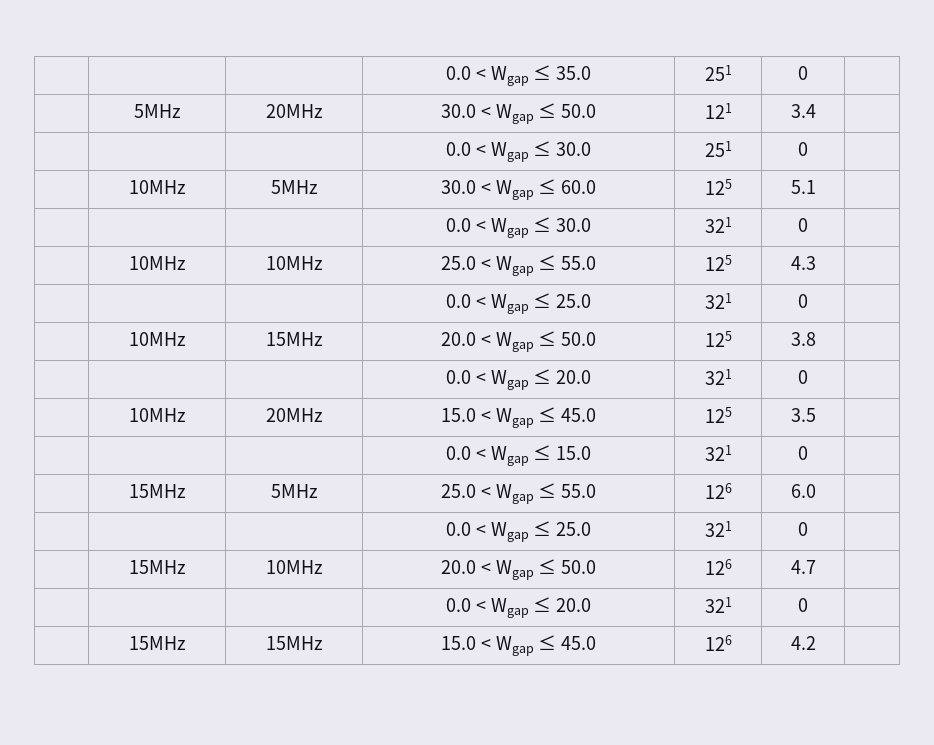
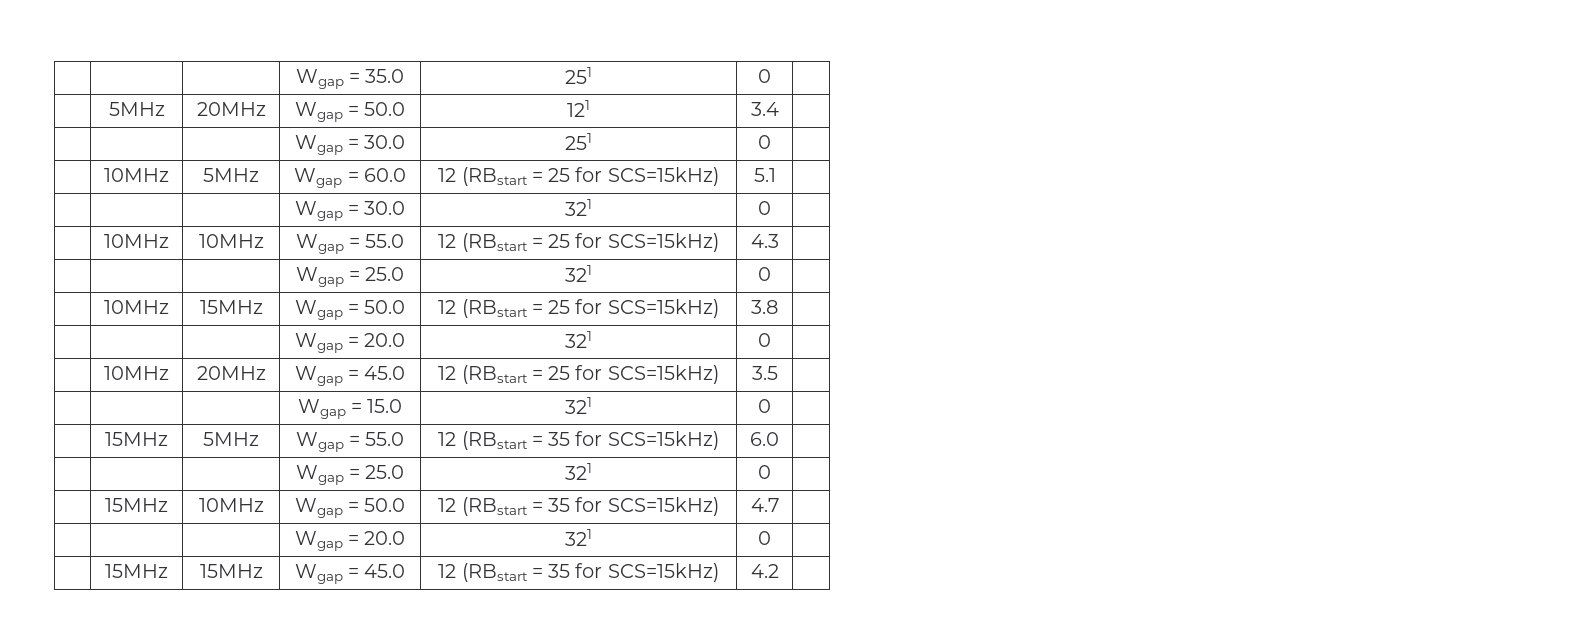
- | | | 0.0 < Wgap ≤ 35.0 | 251 | 0 |
+ | | | Wgap = 35.0 | 251 | 0 |
- | 5MHz | 20MHz | 30.0 < Wgap ≤ 50.0 | 121 | 3.4 |
+ | 5MHz | 20MHz | Wgap = 50.0 | 121 | 3.4 |
- | | | 0.0 < Wgap ≤ 30.0 | 251 | 0 |
+ | | | Wgap = 30.0 | 251 | 0 |
- | 10MHz | 5MHz | 30.0 < Wgap ≤ 60.0 | 125 | 5.1 |
- | | | 0.0 < Wgap ≤ 30.0 | 321 | 0 |
+ | 10MHz | 5MHz | Wgap = 60.0 | 12 (RBstart = 25 for SCS=15kHz) | 5.1 |
+ | | | Wgap = 30.0 | 321 | 0 |
- | 10MHz | 10MHz | 25.0 < Wgap ≤ 55.0 | 125 | 4.3 |
- | | | 0.0 < Wgap ≤ 25.0 | 321 | 0 |
+ | 10MHz | 10MHz | Wgap = 55.0 | 12 (RBstart = 25 for SCS=15kHz) | 4.3 |
+ | | | Wgap = 25.0 | 321 | 0 |
- | 10MHz | 15MHz | 20.0 < Wgap ≤ 50.0 | 125 | 3.8 |
- | | | 0.0 < Wgap ≤ 20.0 | 321 | 0 |
+ | 10MHz | 15MHz | Wgap = 50.0 | 12 (RBstart = 25 for SCS=15kHz) | 3.8 |
+ | | | Wgap = 20.0 | 321 | 0 |
- | 10MHz | 20MHz | 15.0 < Wgap ≤ 45.0 | 125 | 3.5 |
- | | | 0.0 < Wgap ≤ 15.0 | 321 | 0 |
+ | 10MHz | 20MHz | Wgap = 45.0 | 12 (RBstart = 25 for SCS=15kHz) | 3.5 |
+ | | | Wgap = 15.0 | 321 | 0 |
- | 15MHz | 5MHz | 25.0 < Wgap ≤ 55.0 | 126 | 6.0 |
- | | | 0.0 < Wgap ≤ 25.0 | 321 | 0 |
+ | 15MHz | 5MHz | Wgap = 55.0 | 12 (RBstart = 35 for SCS=15kHz) | 6.0 |
+ | | | Wgap = 25.0 | 321 | 0 |
- | 15MHz | 10MHz | 20.0 < Wgap ≤ 50.0 | 126 | 4.7 |
- | | | 0.0 < Wgap ≤ 20.0 | 321 | 0 |
+ | 15MHz | 10MHz | Wgap = 50.0 | 12 (RBstart = 35 for SCS=15kHz) | 4.7 |
+ | | | Wgap = 20.0 | 321 | 0 |
- | 15MHz | 15MHz | 15.0 < Wgap ≤ 45.0 | 126 | 4.2 |
+ | 15MHz | 15MHz | Wgap = 45.0 | 12 (RBstart = 35 for SCS=15kHz) | 4.2 |

